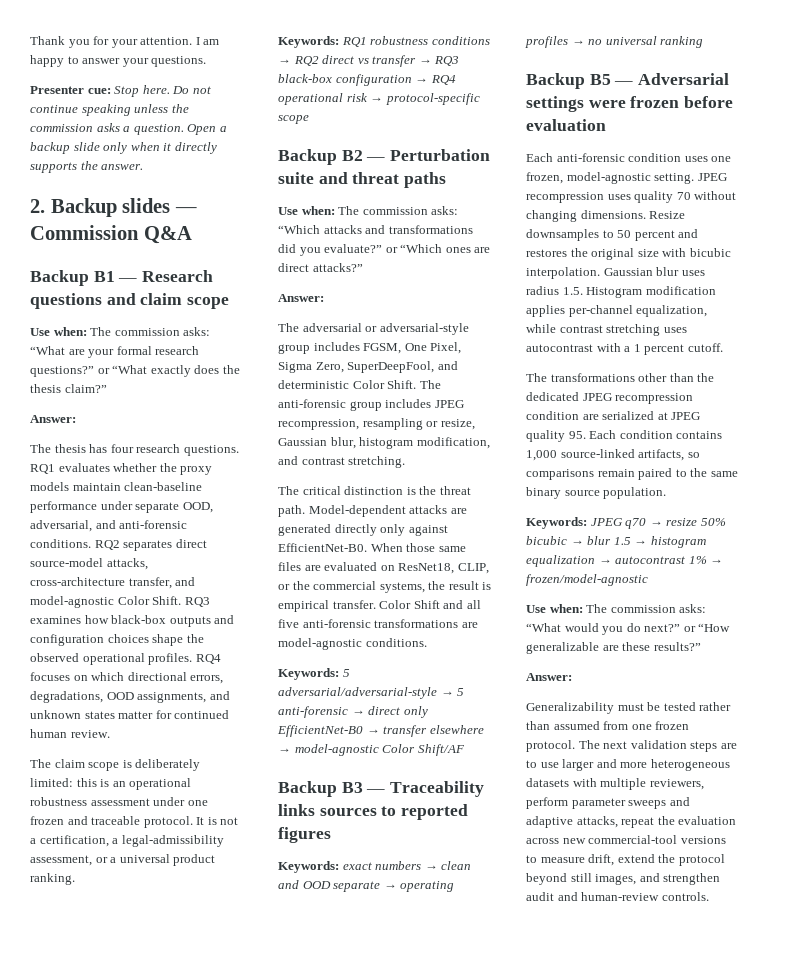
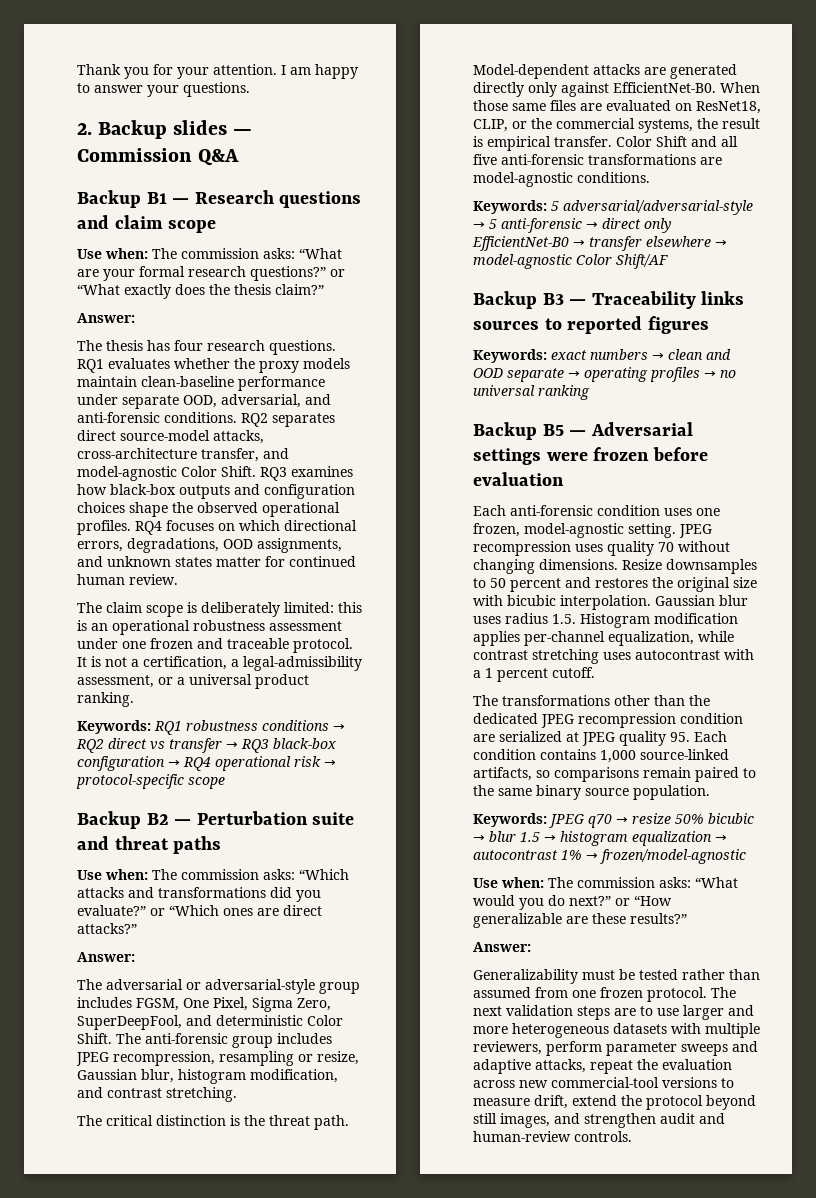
- Presenter cue: Stop here. Do not continue speaking unless the commission asks a question. Open a backup slide only when it directly supports the answer.

